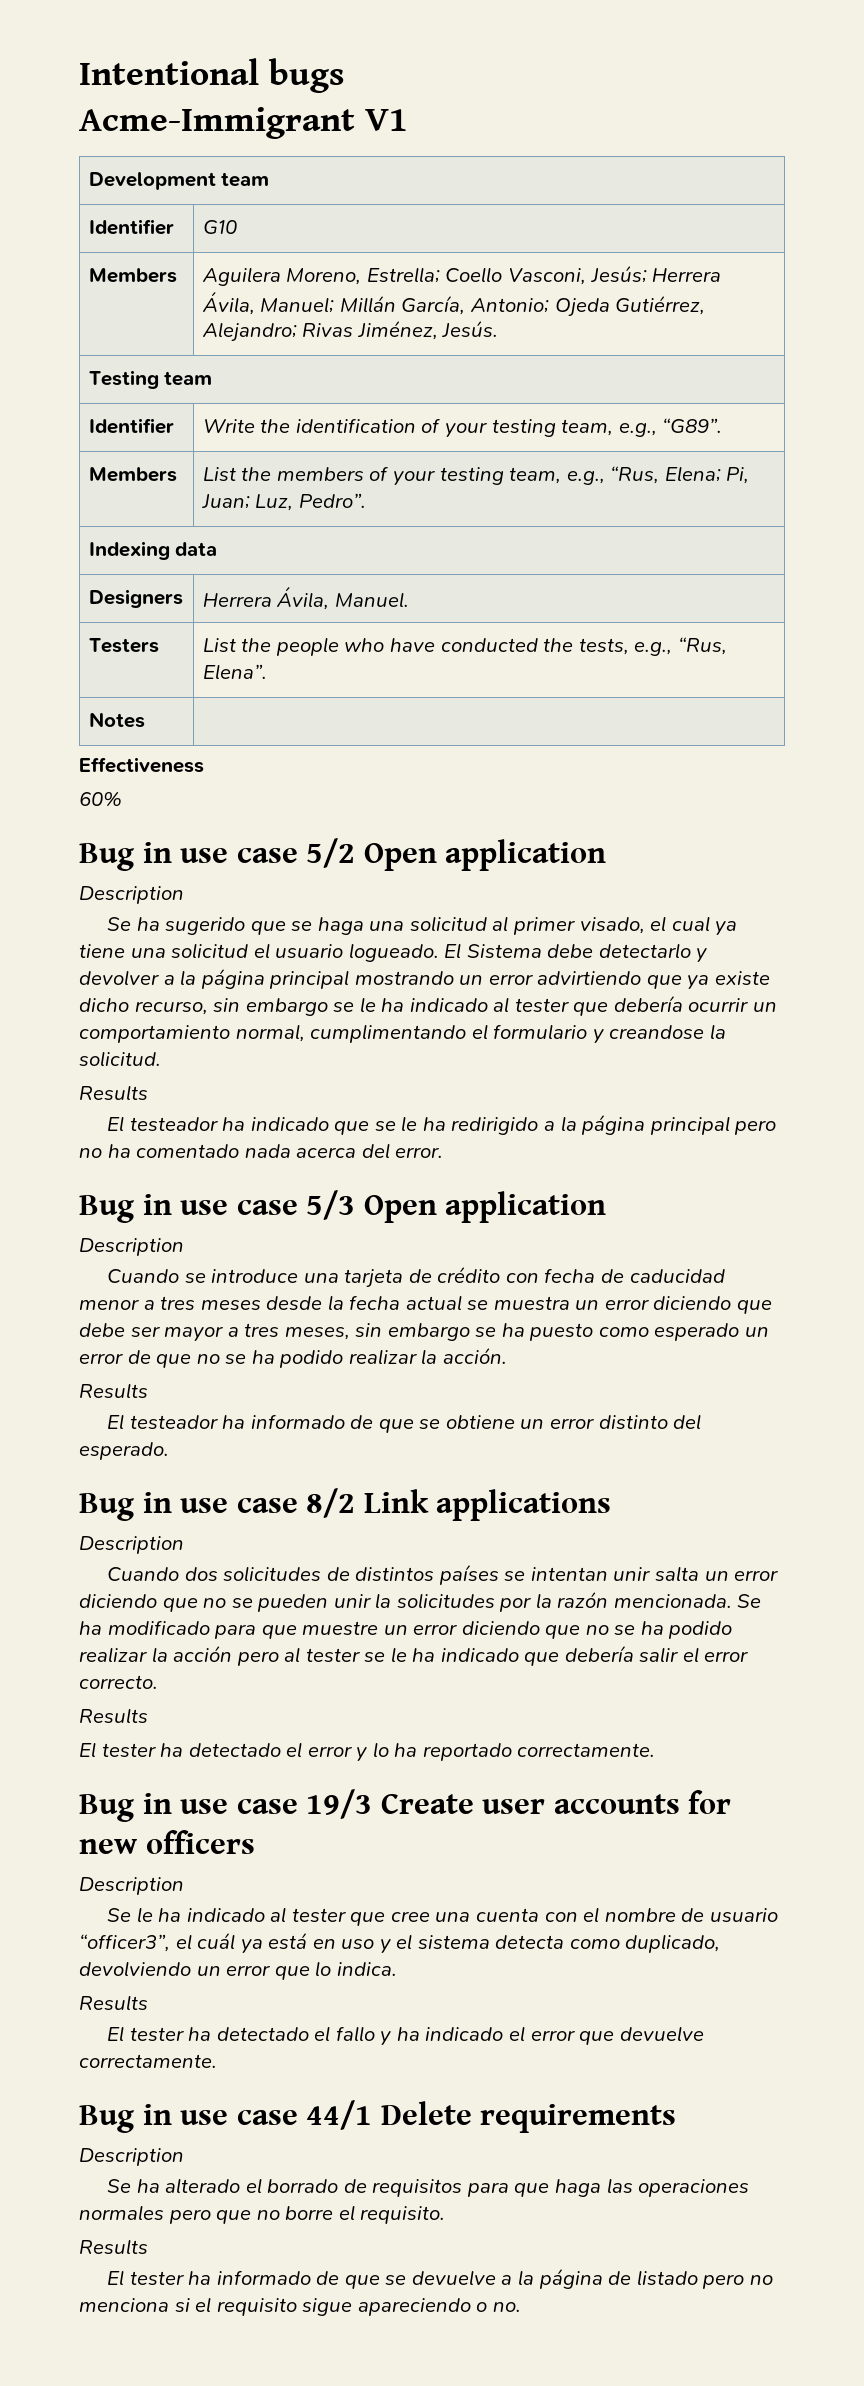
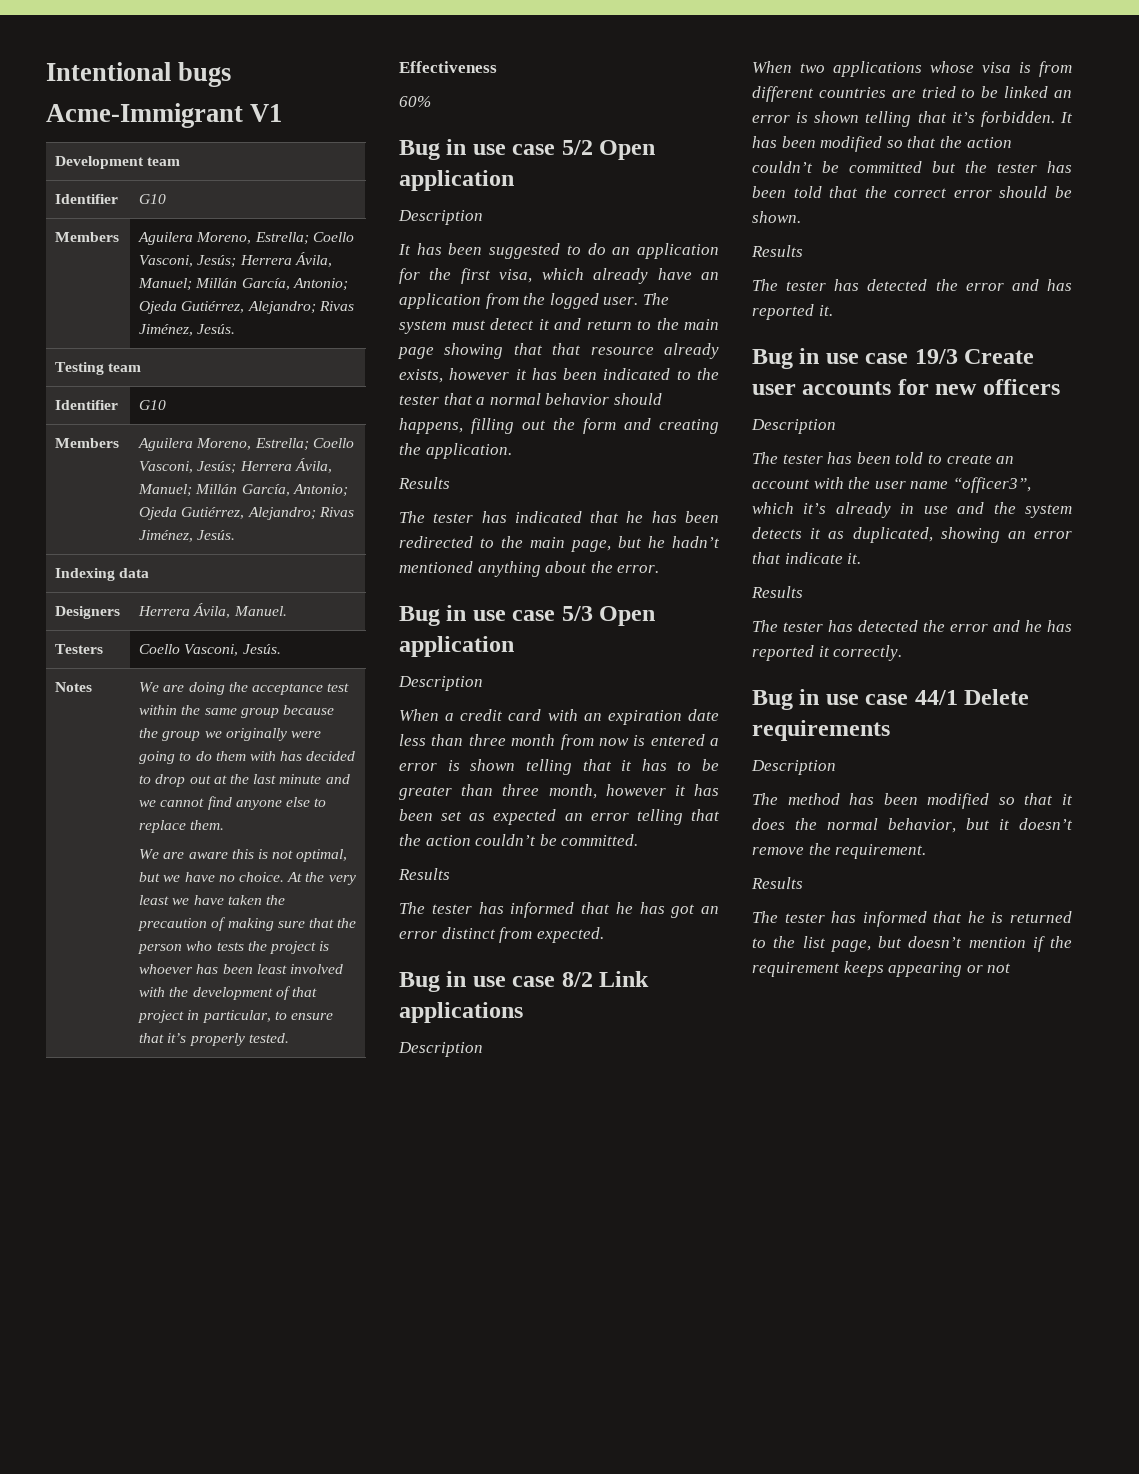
  Testing team
- Identifier | Write the identification of your testing team, e.g., “G89”.
- Members | List the members of your testing team, e.g., “Rus, Elena; Pi, Juan; Luz, Pedro”.
+ Identifier | G10
+ Members | Aguilera Moreno, Estrella; Coello Vasconi, Jesús; Herrera Ávila, Manuel; Millán García, Antonio; Ojeda Gutiérrez, Alejandro; Rivas Jiménez, Jesús.
- Testers | List the people who have conducted the tests, e.g., “Rus, Elena”.
- Notes |
+ Testers | Coello Vasconi, Jesús.
+ Notes | We are doing the acceptance test within the same group because the group we originally were going to do them with has decided to drop out at the last minute and we cannot find anyone else to replace them.
+ We are aware this is not optimal, but we have no choice. At the very least we have taken the precaution of making sure that the person who tests the project is whoever has been least involved with the development of that project in particular, to ensure that it’s properly tested.
- Se ha sugerido que se haga una solicitud al primer visado, el cual ya tiene una solicitud el usuario logueado. El Sistema debe detectarlo y devolver a la página principal mostrando un error advirtiendo que ya existe dicho recurso, sin embargo se le ha indicado al tester que debería ocurrir un comportamiento normal, cumplimentando el formulario y creandose la solicitud.
+ It has been suggested to do an application for the first visa, which already have an application from the logged user. The system must detect it and return to the main page showing that that resource already exists, however it has been indicated to the tester that a normal behavior should happens, filling out the form and creating the application.
  Results
- El testeador ha indicado que se le ha redirigido a la página principal pero no ha comentado nada acerca del error.
+ The tester has indicated that he has been redirected to the main page, but he hadn’t mentioned anything about the error.
- Cuando se introduce una tarjeta de crédito con fecha de caducidad menor a tres meses desde la fecha actual se muestra un error diciendo que debe ser mayor a tres meses, sin embargo se ha puesto como esperado un error de que no se ha podido realizar la acción.
+ When a credit card with an expiration date less than three month from now is entered a error is shown telling that it has to be greater than three month, however it has been set as expected an error telling that the action couldn’t be committed.
  Results
- El testeador ha informado de que se obtiene un error distinto del esperado.
+ The tester has informed that he has got an error distinct from expected.
- Cuando dos solicitudes de distintos países se intentan unir salta un error diciendo que no se pueden unir la solicitudes por la razón mencionada. Se ha modificado para que muestre un error diciendo que no se ha podido realizar la acción pero al tester se le ha indicado que debería salir el error correcto.
+ When two applications whose visa is from different countries are tried to be linked an error is shown telling that it’s forbidden. It has been modified so that the action couldn’t be committed but the tester has been told that the correct error should be shown.
  Results
- El tester ha detectado el error y lo ha reportado correctamente.
+ The tester has detected the error and has reported it.
- Se le ha indicado al tester que cree una cuenta con el nombre de usuario “officer3”, el cuál ya está en uso y el sistema detecta como duplicado, devolviendo un error que lo indica.
+ The tester has been told to create an account with the user name “officer3”, which it’s already in use and the system detects it as duplicated, showing an error that indicate it.
  Results
- El tester ha detectado el fallo y ha indicado el error que devuelve correctamente.
+ The tester has detected the error and he has reported it correctly.
- Se ha alterado el borrado de requisitos para que haga las operaciones normales pero que no borre el requisito.
+ The method has been modified so that it does the normal behavior, but it doesn’t remove the requirement.
  Results
- El tester ha informado de que se devuelve a la página de listado pero no menciona si el requisito sigue apareciendo o no.
+ The tester has informed that he is returned to the list page, but doesn’t mention if the requirement keeps appearing or not

